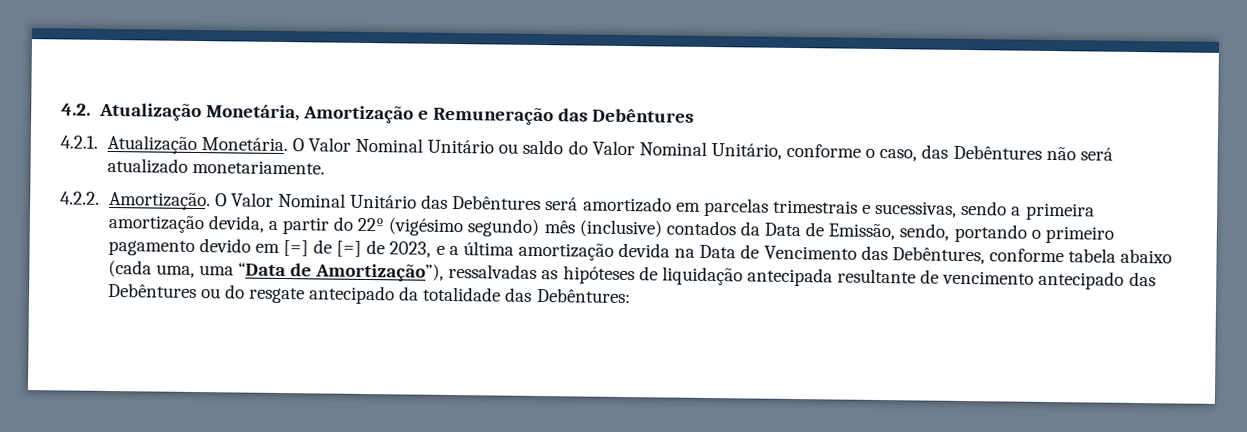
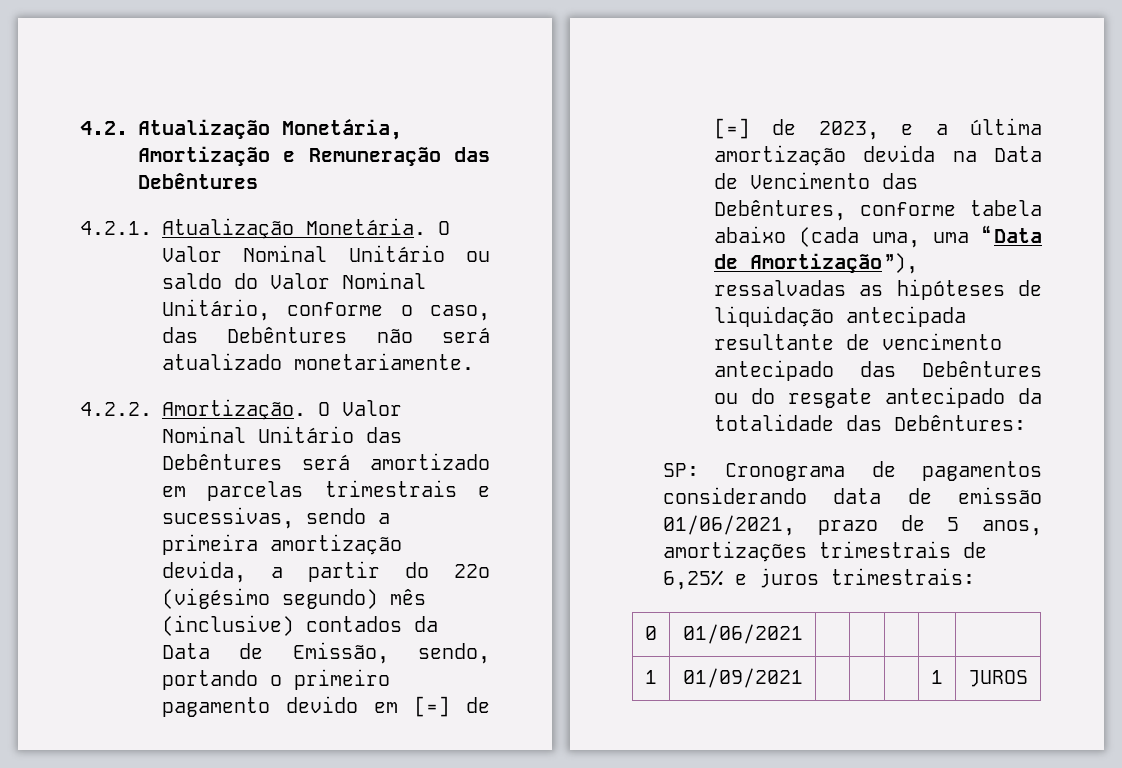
+ SP: Cronograma de pagamentos considerando data de emissão 01/06/2021, prazo de 5 anos, amortizações trimestrais de 6,25% e juros trimestrais:
+ 0 | 01/06/2021 | | | | |
+ 1 | 01/09/2021 | | | | 1 | JUROS

